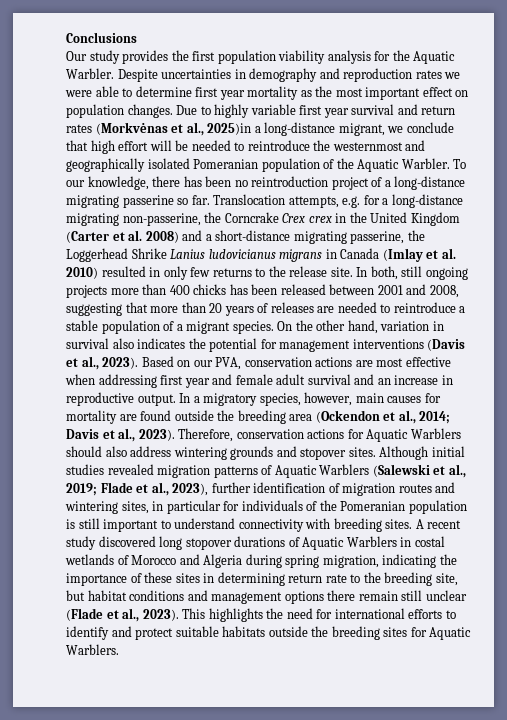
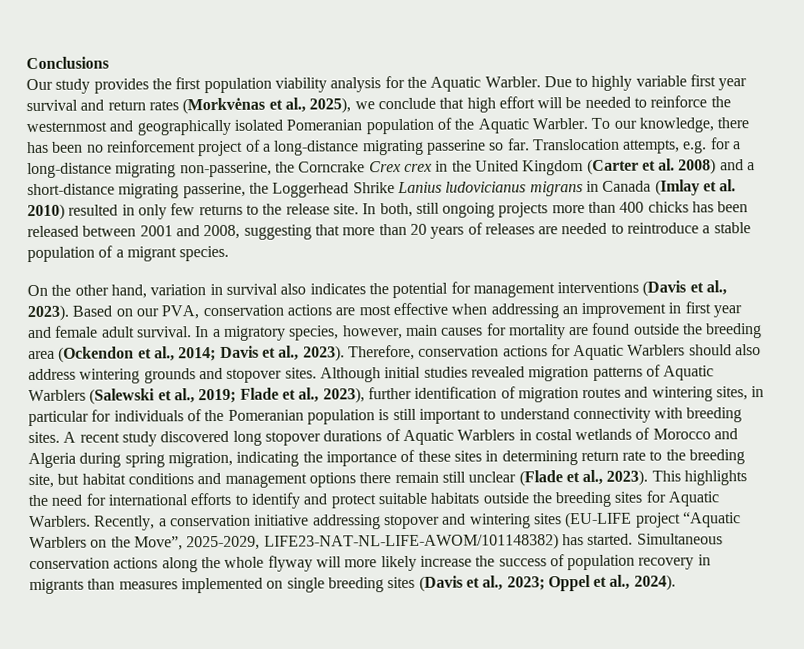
- Despite uncertainties in demography and reproduction rates we were able to determine first year mortality as the most important effect on population changes.
- Due to highly variable first year survival and return rates (Morkvėnas et al., 2025)in a long-distance migrant, we conclude that high effort will be needed to reintroduce the westernmost and geographically isolated Pomeranian population of the Aquatic Warbler.
+ Due to highly variable first year survival and return rates (Morkvėnas et al., 2025), we conclude that high effort will be needed to reinforce the westernmost and geographically isolated Pomeranian population of the Aquatic Warbler.
- To our knowledge, there has been no reintroduction project of a long-distance migrating passerine so far.
+ To our knowledge, there has been no reinforcement project of a long-distance migrating passerine so far.
- In both, still ongoing projects more than 400 chicks has been released between 2001 and 2008, suggesting that more than 20 years of releases are needed to reintroduce a stable population of a migrant species. On the other hand, variation in survival also indicates the potential for management interventions (Davis et al., 2023).
+ In both, still ongoing projects more than 400 chicks has been released between 2001 and 2008, suggesting that more than 20 years of releases are needed to reintroduce a stable population of a migrant species.
+ On the other hand, variation in survival also indicates the potential for management interventions (Davis et al., 2023).
- Based on our PVA, conservation actions are most effective when addressing first year and female adult survival and an increase in reproductive output.
+ Based on our PVA, conservation actions are most effective when addressing an improvement in first year and female adult survival.
+ Recently, a conservation initiative addressing stopover and wintering sites (EU-LIFE project “Aquatic Warblers on the Move”, 2025-2029, LIFE23-NAT-NL-LIFE-AWOM/101148382) has started. Simultaneous conservation actions along the whole flyway will more likely increase the success of population recovery in migrants than measures implemented on single breeding sites (Davis et al., 2023; Oppel et al., 2024).

